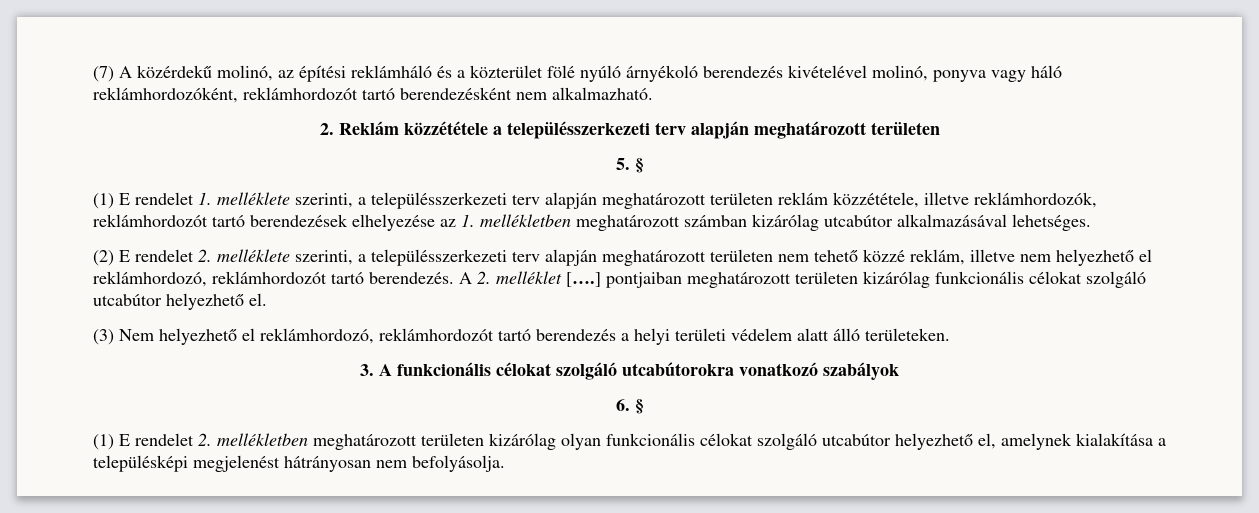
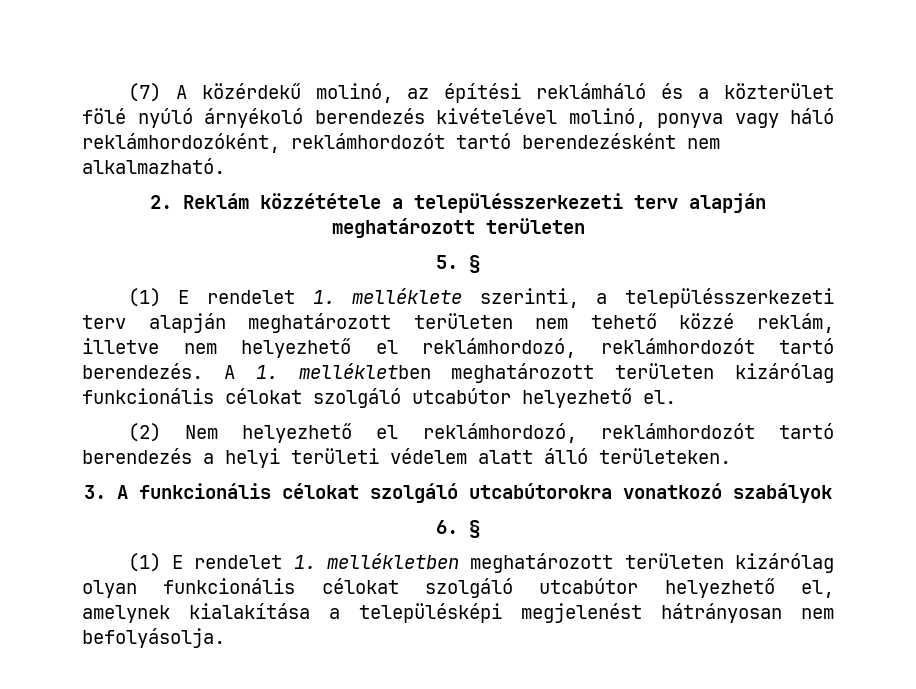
- (1) E rendelet 1. melléklete szerinti, a településszerkezeti terv alapján meghatározott területen reklám közzététele, illetve reklámhordozók, reklámhordozót tartó berendezések elhelyezése az 1. mellékletben meghatározott számban kizárólag utcabútor alkalmazásával lehetséges.
- (2) E rendelet 2. melléklete szerinti, a településszerkezeti terv alapján meghatározott területen nem tehető közzé reklám, illetve nem helyezhető el reklámhordozó, reklámhordozót tartó berendezés.
+ (1) E rendelet 1. melléklete szerinti, a településszerkezeti terv alapján meghatározott területen nem tehető közzé reklám, illetve nem helyezhető el reklámhordozó, reklámhordozót tartó berendezés.
- A 2. melléklet [….] pontjaiban meghatározott területen kizárólag funkcionális célokat szolgáló utcabútor helyezhető el.
+ A 1. mellékletben meghatározott területen kizárólag funkcionális célokat szolgáló utcabútor helyezhető el.
- (3) Nem helyezhető el reklámhordozó, reklámhordozót tartó berendezés a helyi területi védelem alatt álló területeken.
+ (2) Nem helyezhető el reklámhordozó, reklámhordozót tartó berendezés a helyi területi védelem alatt álló területeken.
- (1) E rendelet 2. mellékletben meghatározott területen kizárólag olyan funkcionális célokat szolgáló utcabútor helyezhető el, amelynek kialakítása a településképi megjelenést hátrányosan nem befolyásolja.
+ (1) E rendelet 1. mellékletben meghatározott területen kizárólag olyan funkcionális célokat szolgáló utcabútor helyezhető el, amelynek kialakítása a településképi megjelenést hátrányosan nem befolyásolja.

